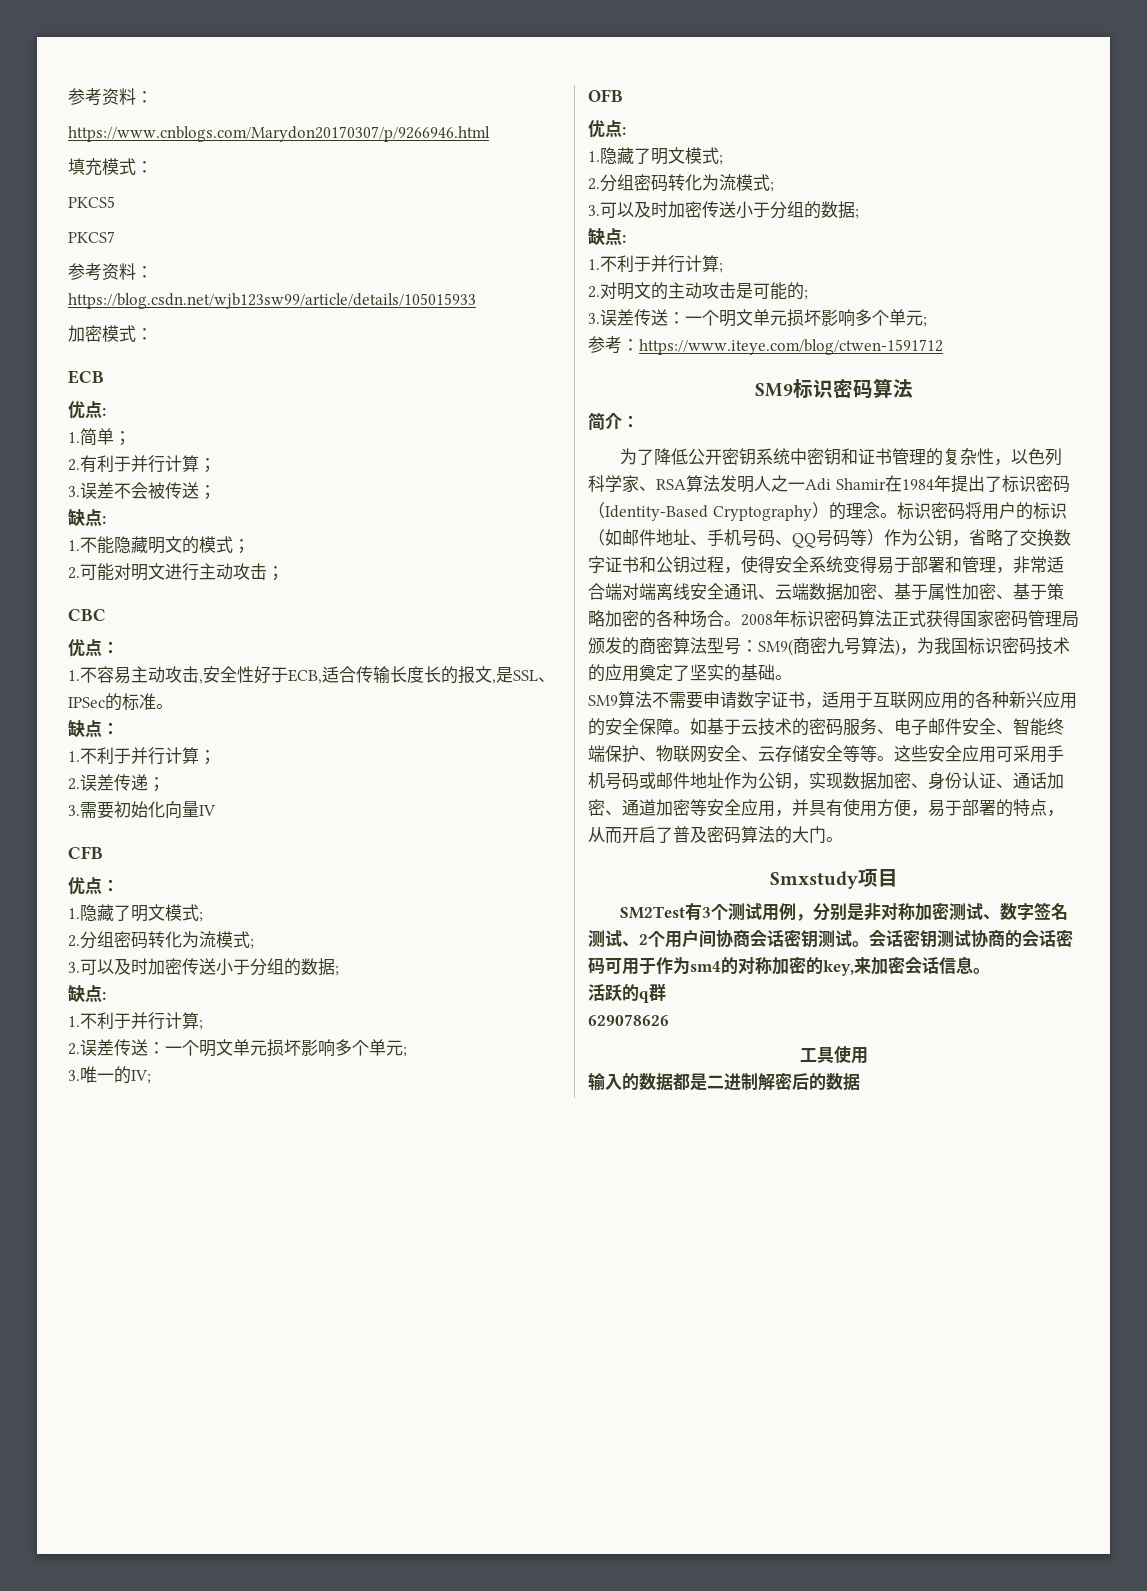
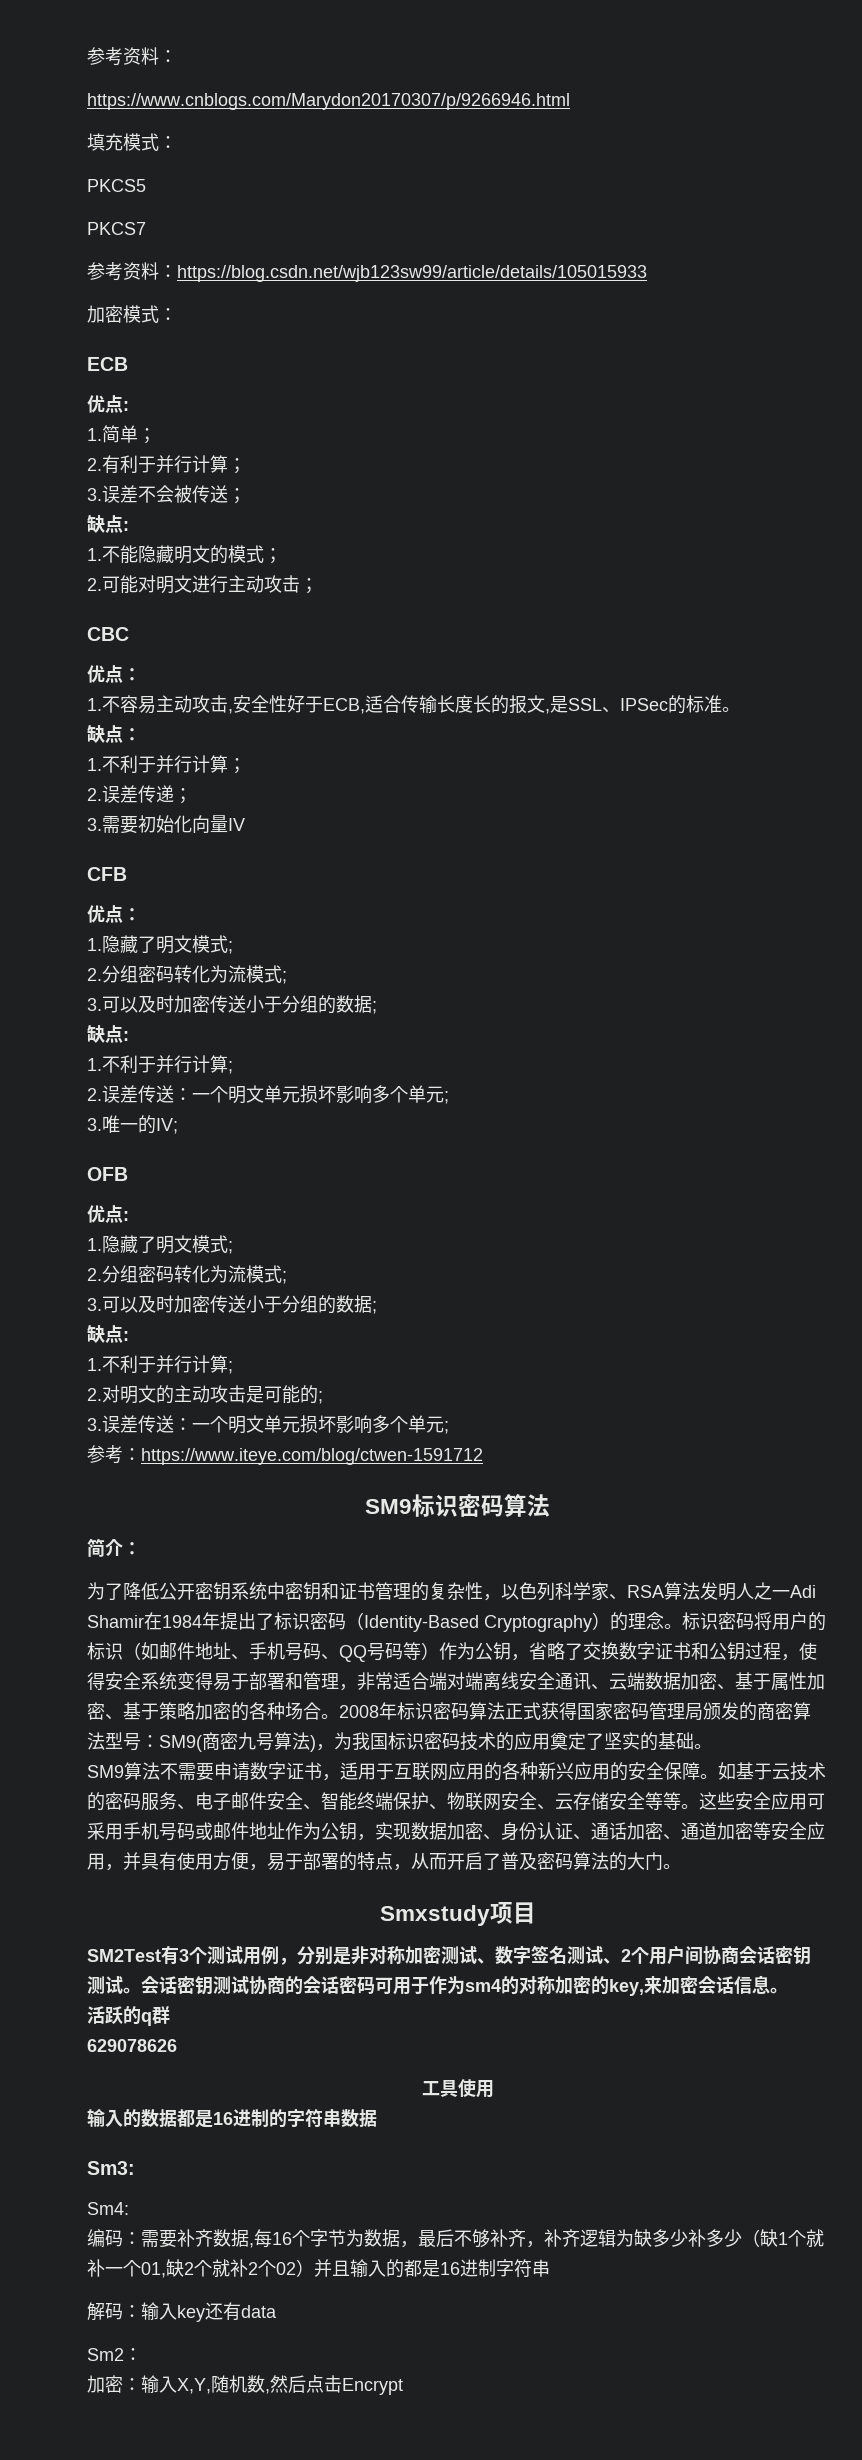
- 输入的数据都是二进制解密后的数据
+ 输入的数据都是16进制的字符串数据
+ Sm3:
+ Sm4:
+ 编码：需要补齐数据,每16个字节为数据，最后不够补齐，补齐逻辑为缺多少补多少（缺1个就补一个01,缺2个就补2个02）并且输入的都是16进制字符串
+ 解码：输入key还有data
+ Sm2：
+ 加密：输入X,Y,随机数,然后点击Encrypt

